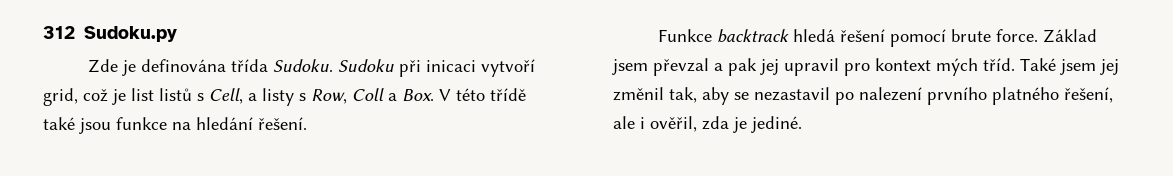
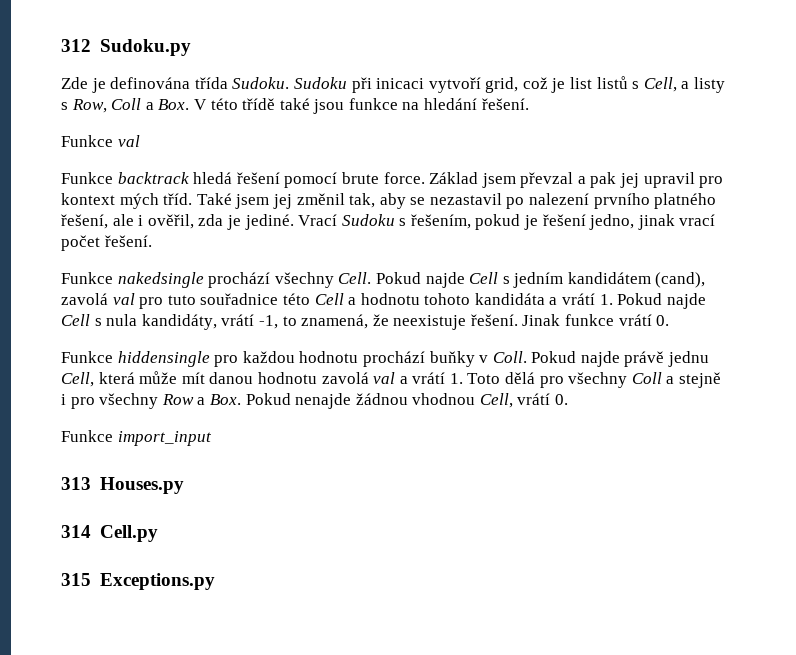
+ Funkce val
+ Vrací Sudoku s řešením, pokud je řešení jedno, jinak vrací počet řešení.
+ Funkce nakedsingle prochází všechny Cell. Pokud najde Cell s jedním kandidátem (cand), zavolá val pro tuto souřadnice této Cell a hodnotu tohoto kandidáta a vrátí 1. Pokud najde Cell s nula kandidáty, vrátí -1, to znamená, že neexistuje řešení. Jinak funkce vrátí 0.
+ Funkce hiddensingle pro každou hodnotu prochází buňky v Coll. Pokud najde právě jednu Cell, která může mít danou hodnotu zavolá val a vrátí 1. Toto dělá pro všechny Coll a stejně i pro všechny Row a Box. Pokud nenajde žádnou vhodnou Cell, vrátí 0.
+ Funkce import_input
+ 313 Houses.py
+ 314 Cell.py
+ 315 Exceptions.py

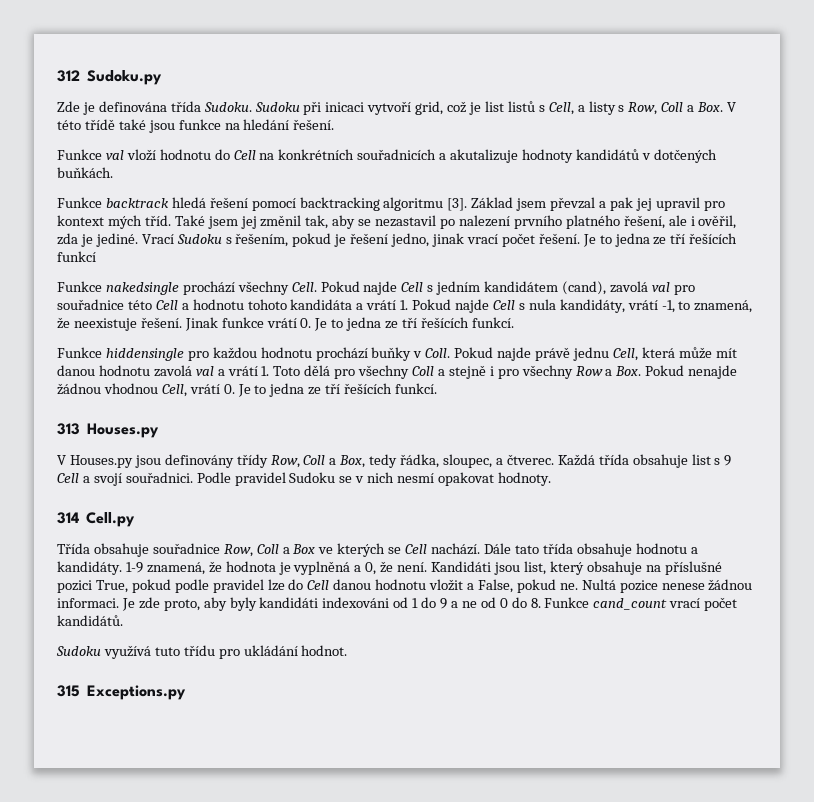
- Funkce val
+ Funkce val vloží hodnotu do Cell na konkrétních souřadnicích a akutalizuje hodnoty kandidátů v dotčených buňkách.
- Funkce backtrack hledá řešení pomocí brute force.
+ Funkce backtrack hledá řešení pomocí backtracking algoritmu [3].
+ Je to jedna ze tří řešících funkcí
- Pokud najde Cell s jedním kandidátem (cand), zavolá val pro tuto souřadnice této Cell a hodnotu tohoto kandidáta a vrátí 1. Pokud najde Cell s nula kandidáty, vrátí -1, to znamená, že neexistuje řešení.
+ Pokud najde Cell s jedním kandidátem (cand), zavolá val pro souřadnice této Cell a hodnotu tohoto kandidáta a vrátí 1. Pokud najde Cell s nula kandidáty, vrátí -1, to znamená, že neexistuje řešení.
- Jinak funkce vrátí 0.
+ Jinak funkce vrátí 0. Je to jedna ze tří řešících funkcí.
- Pokud najde právě jednu Cell, která může mít danou hodnotu zavolá val a vrátí 1. Toto dělá pro všechny Coll a stejně i pro všechny Row a Box. Pokud nenajde žádnou vhodnou Cell, vrátí 0.
- Funkce import_input
+ Pokud najde právě jednu Cell, která může mít danou hodnotu zavolá val a vrátí 1. Toto dělá pro všechny Coll a stejně i pro všechny Row a Box. Pokud nenajde žádnou vhodnou Cell, vrátí 0. Je to jedna ze tří řešících funkcí.
  313 Houses.py
+ V Houses.py jsou definovány třídy Row, Coll a Box, tedy řádka, sloupec, a čtverec. Každá třída obsahuje list s 9 Cell a svojí souřadnici. Podle pravidel Sudoku se v nich nesmí opakovat hodnoty.
  314 Cell.py
+ Třída obsahuje souřadnice Row, Coll a Box ve kterých se Cell nachází. Dále tato třída obsahuje hodnotu a kandidáty. 1-9 znamená, že hodnota je vyplněná a 0, že není. Kandidáti jsou list, který obsahuje na příslušné pozici True, pokud podle pravidel lze do Cell danou hodnotu vložit a False, pokud ne. Nultá pozice nenese žádnou informaci. Je zde proto, aby byly kandidáti indexováni od 1 do 9 a ne od 0 do 8. Funkce cand_count vrací počet kandidátů.
+ Sudoku využívá tuto třídu pro ukládání hodnot.

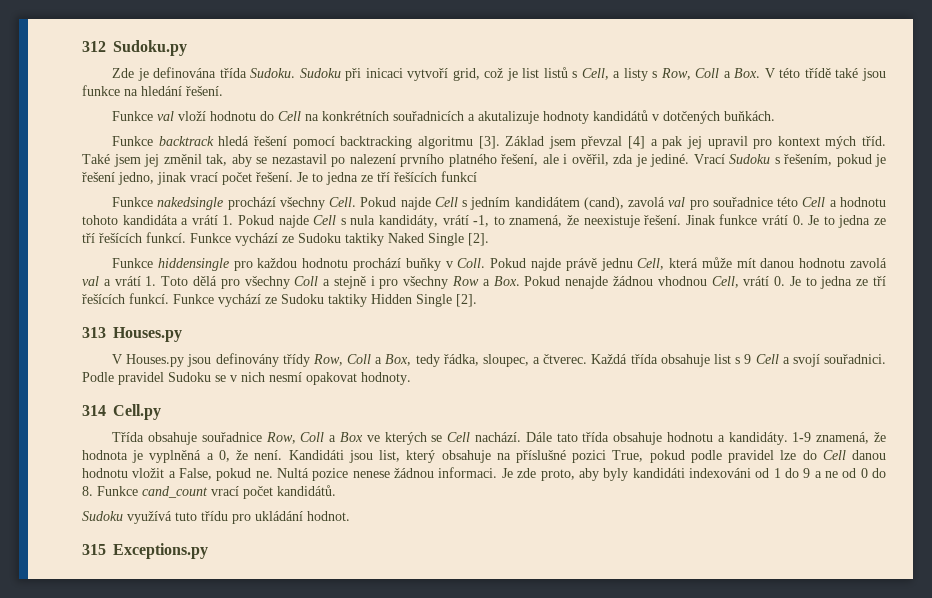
- Základ jsem převzal a pak jej upravil pro kontext mých tříd.
+ Základ jsem převzal [4] a pak jej upravil pro kontext mých tříd.
+ Funkce vychází ze Sudoku taktiky Naked Single [2].
+ Funkce vychází ze Sudoku taktiky Hidden Single [2].

